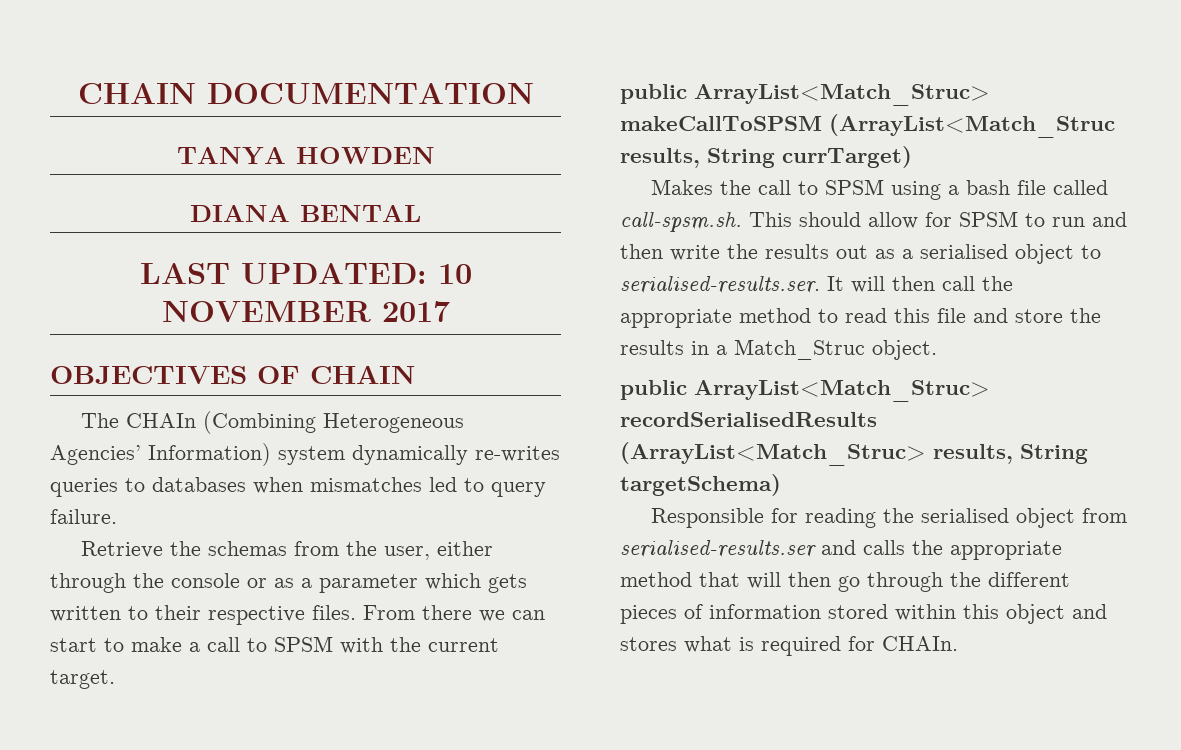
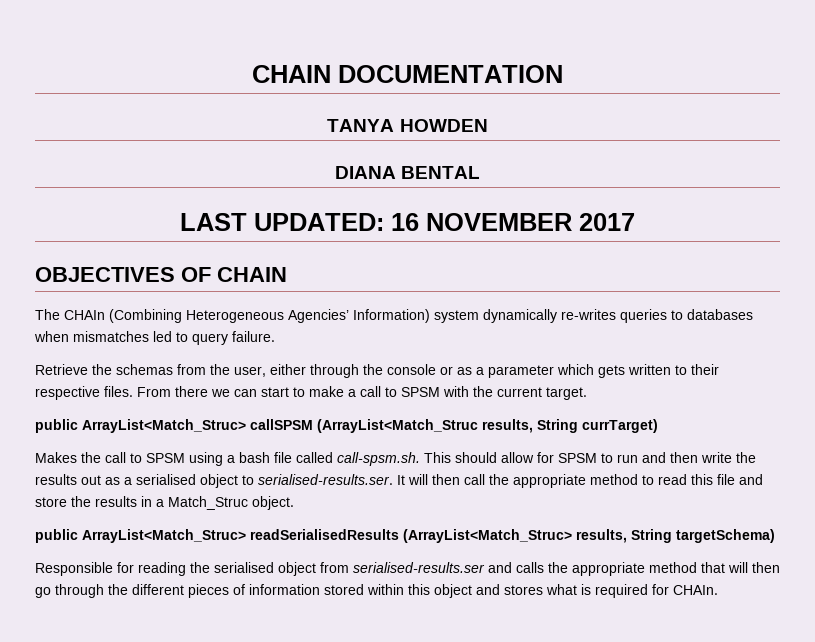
- LAST UPDATED: 10 NOVEMBER 2017
+ LAST UPDATED: 16 NOVEMBER 2017
- public ArrayList<Match_Struc> makeCallToSPSM (ArrayList<Match_Struc results, String currTarget)
+ public ArrayList<Match_Struc> callSPSM (ArrayList<Match_Struc results, String currTarget)
- public ArrayList<Match_Struc> recordSerialisedResults (ArrayList<Match_Struc> results, String targetSchema)
+ public ArrayList<Match_Struc> readSerialisedResults (ArrayList<Match_Struc> results, String targetSchema)

